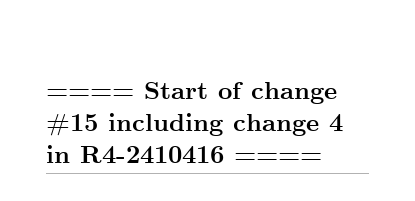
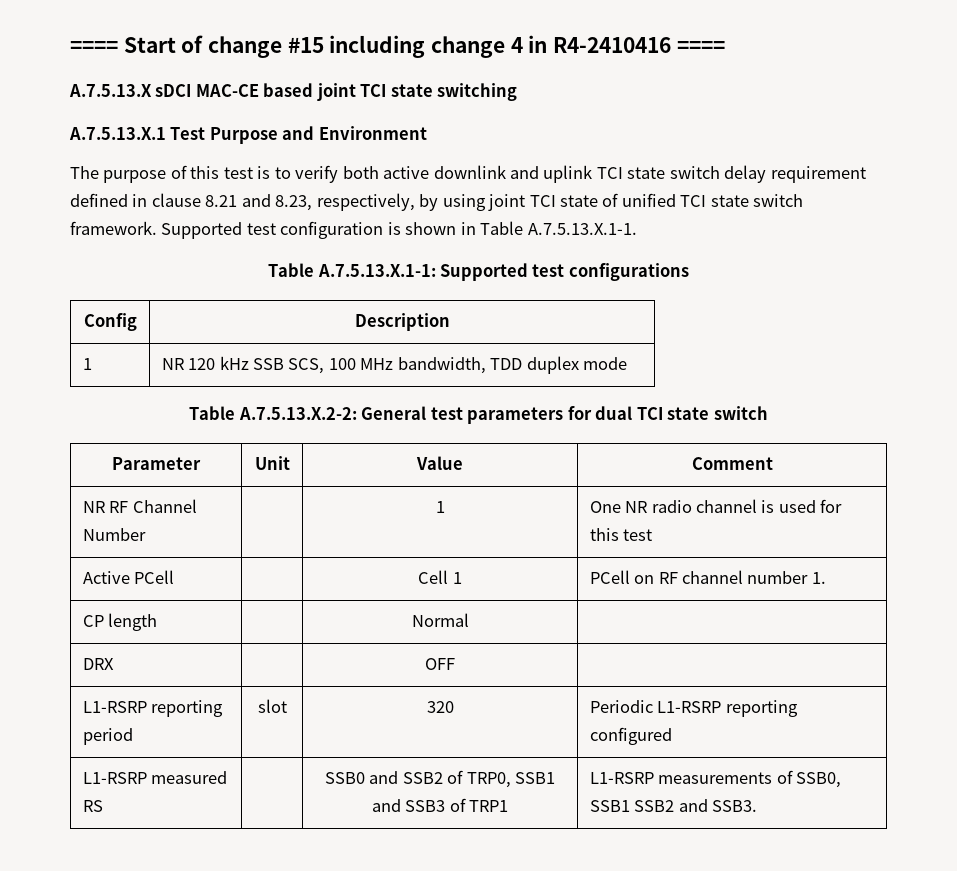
+ A.7.5.13.X sDCI MAC-CE based joint TCI state switching
+ A.7.5.13.X.1 Test Purpose and Environment
+ The purpose of this test is to verify both active downlink and uplink TCI state switch delay requirement defined in clause 8.21 and 8.23, respectively, by using joint TCI state of unified TCI state switch framework. Supported test configuration is shown in Table A.7.5.13.X.1-1.
+ Table A.7.5.13.X.1-1: Supported test configurations
+ Config | Description
+ 1 | NR 120 kHz SSB SCS, 100 MHz bandwidth, TDD duplex mode
+ Table A.7.5.13.X.2-2: General test parameters for dual TCI state switch
+ Parameter | Unit | Value | Comment
+ NR RF Channel Number | | 1 | One NR radio channel is used for this test
+ Active PCell | | Cell 1 | PCell on RF channel number 1.
+ CP length | | Normal |
+ DRX | | OFF |
+ L1-RSRP reporting period | slot | 320 | Periodic L1-RSRP reporting configured
+ L1-RSRP measured RS | | SSB0 and SSB2 of TRP0, SSB1 and SSB3 of TRP1 | L1-RSRP measurements of SSB0, SSB1 SSB2 and SSB3.

